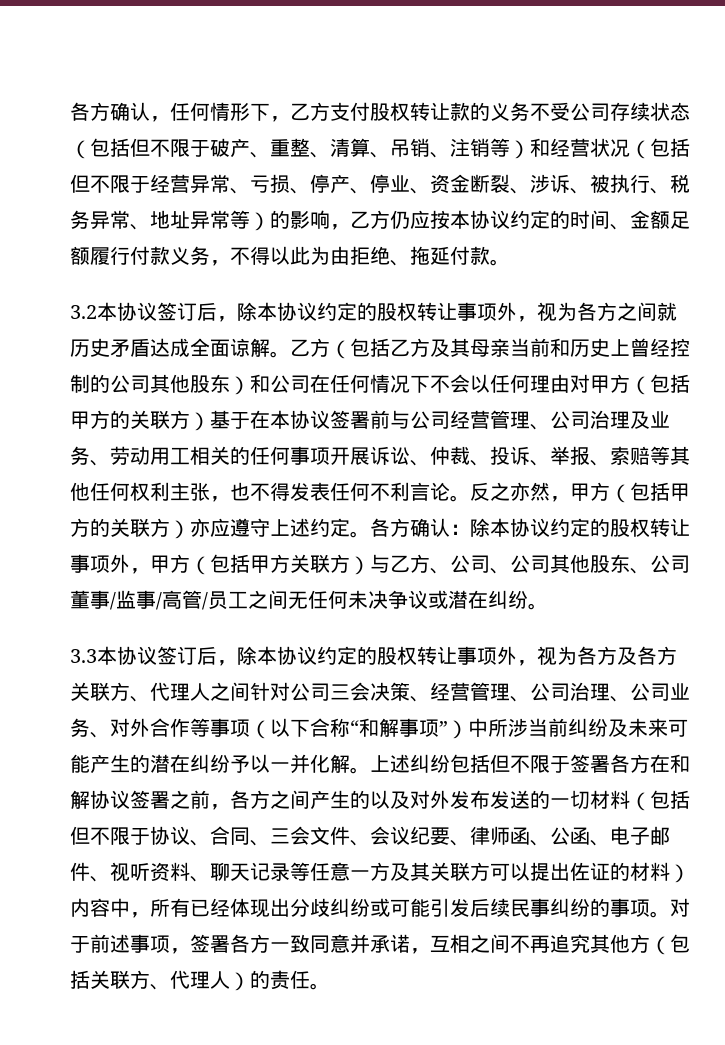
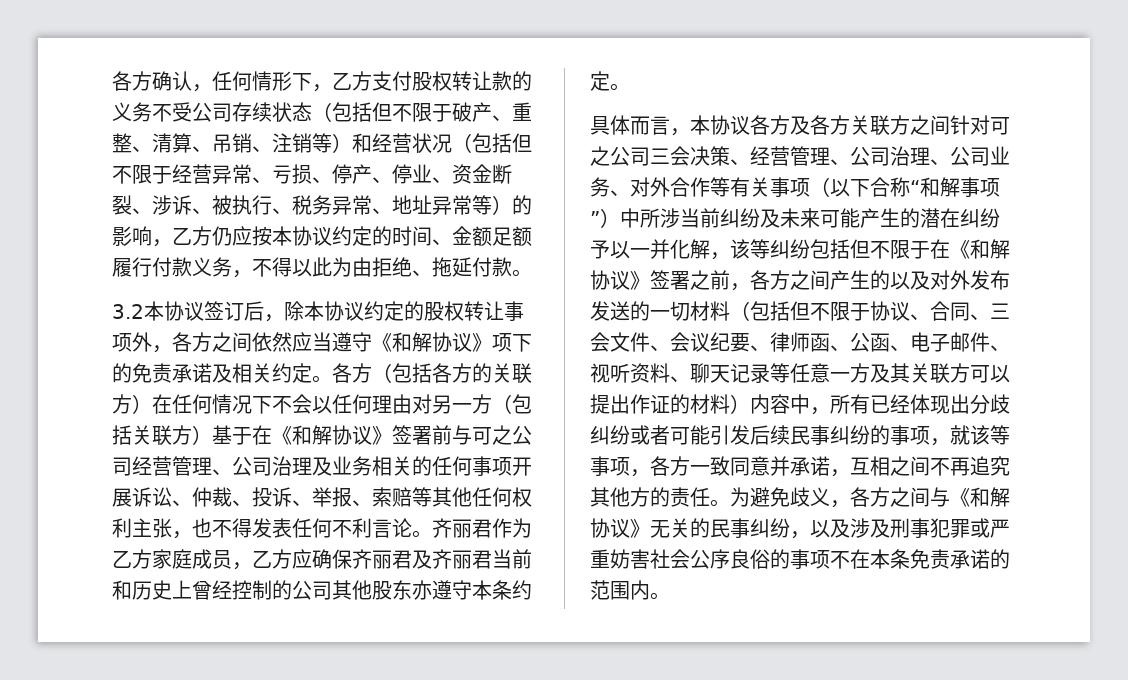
- 3.2本协议签订后，除本协议约定的股权转让事项外，视为各方之间就历史矛盾达成全面谅解。乙方（包括乙方及其母亲当前和历史上曾经控制的公司其他股东）和公司在任何情况下不会以任何理由对甲方（包括甲方的关联方）基于在本协议签署前与公司经营管理、公司治理及业务、劳动用工相关的任何事项开展诉讼、仲裁、投诉、举报、索赔等其他任何权利主张，也不得发表任何不利言论。
+ 3.2本协议签订后，除本协议约定的股权转让事项外，各方之间依然应当遵守《和解协议》项下的免责承诺及相关约定。各方（包括各方的关联方）在任何情况下不会以任何理由对另一方（包括关联方）基于在《和解协议》签署前与可之公司经营管理、公司治理及业务相关的任何事项开展诉讼、仲裁、投诉、举报、索赔等其他任何权利主张，也不得发表任何不利言论。
- 反之亦然，甲方（包括甲方的关联方）亦应遵守上述约定。各方确认：除本协议约定的股权转让事项外，甲方（包括甲方关联方）与乙方、公司、公司其他股东、公司董事/监事/高管/员工之间无任何未决争议或潜在纠纷。
- 3.3本协议签订后，除本协议约定的股权转让事项外，视为各方及各方关联方、代理人之间针对公司三会决策、经营管理、公司治理、公司业务、对外合作等事项（以下合称“和解事项”）中所涉当前纠纷及未来可能产生的潜在纠纷予以一并化解。上述纠纷包括但不限于签署各方在和解协议签署之前，各方之间产生的以及对外发布发送的一切材料（包括但不限于协议、合同、三会文件、会议纪要、律师函、公函、电子邮件、视听资料、聊天记录等任意一方及其关联方可以提出佐证的材料）内容中，所有已经体现出分歧纠纷或可能引发后续民事纠纷的事项。对于前述事项，签署各方一致同意并承诺，互相之间不再追究其他方（包括关联方、代理人）的责任。
+ 齐丽君作为乙方家庭成员，乙方应确保齐丽君及齐丽君当前和历史上曾经控制的公司其他股东亦遵守本条约定。
+ 具体而言，本协议各方及各方关联方之间针对可之公司三会决策、经营管理、公司治理、公司业务、对外合作等有关事项（以下合称“和解事项”）中所涉当前纠纷及未来可能产生的潜在纠纷予以一并化解，该等纠纷包括但不限于在《和解协议》签署之前，各方之间产生的以及对外发布发送的一切材料（包括但不限于协议、合同、三会文件、会议纪要、律师函、公函、电子邮件、视听资料、聊天记录等任意一方及其关联方可以提出作证的材料）内容中，所有已经体现出分歧纠纷或者可能引发后续民事纠纷的事项，就该等事项，各方一致同意并承诺，互相之间不再追究其他方的责任。为避免歧义，各方之间与《和解协议》无关的民事纠纷，以及涉及刑事犯罪或严重妨害社会公序良俗的事项不在本条免责承诺的范围内。

